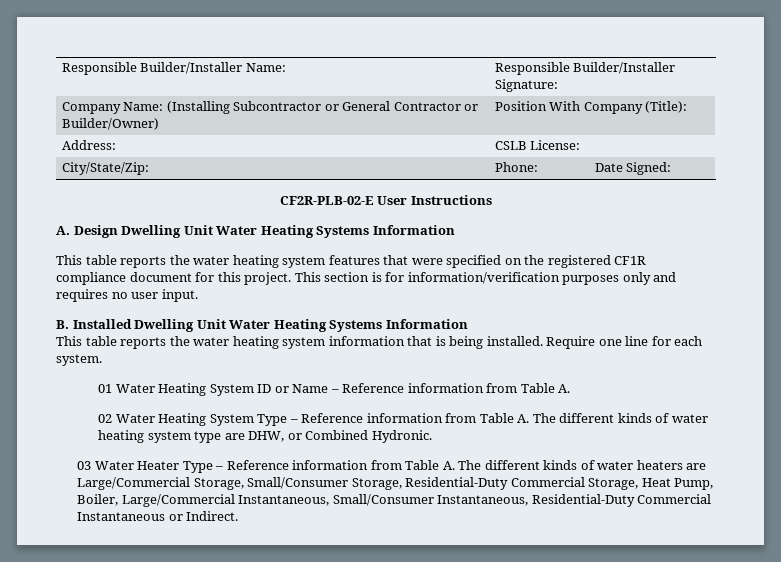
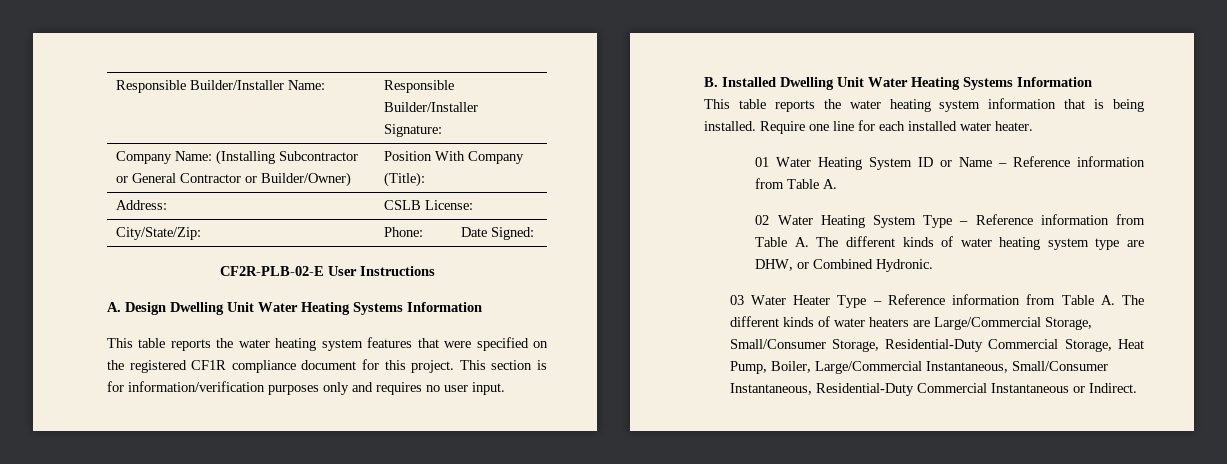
- Require one line for each system.
+ Require one line for each installed water heater.

